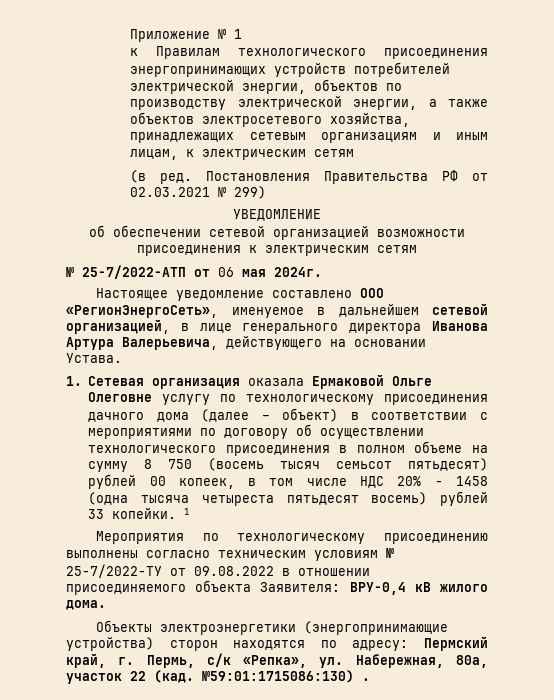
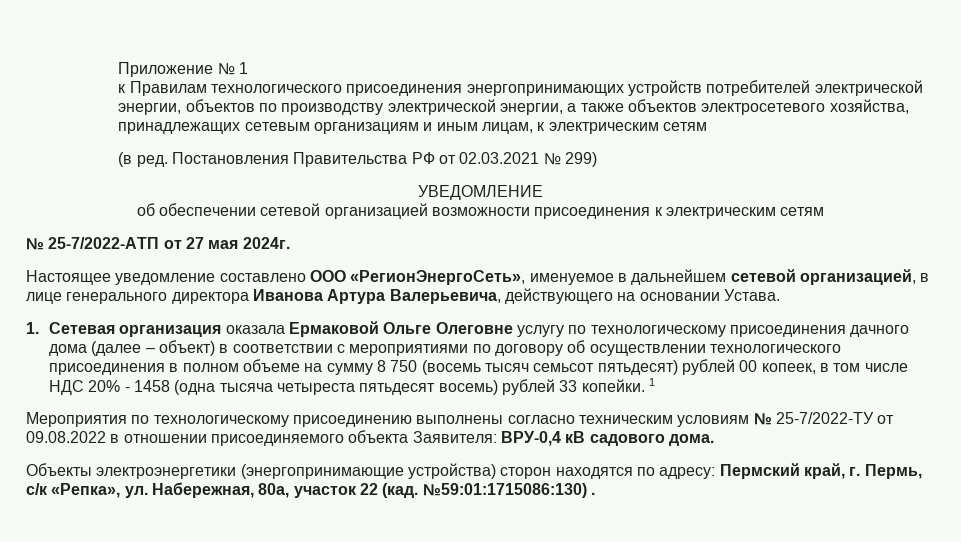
- № 25-7/2022-АТП от 06 мая 2024г.
+ № 25-7/2022-АТП от 27 мая 2024г.
- Мероприятия по технологическому присоединению выполнены согласно техническим условиям № 25-7/2022-ТУ от 09.08.2022 в отношении присоединяемого объекта Заявителя: ВРУ-0,4 кВ жилого дома.
+ Мероприятия по технологическому присоединению выполнены согласно техническим условиям № 25-7/2022-ТУ от 09.08.2022 в отношении присоединяемого объекта Заявителя: ВРУ-0,4 кВ садового дома.

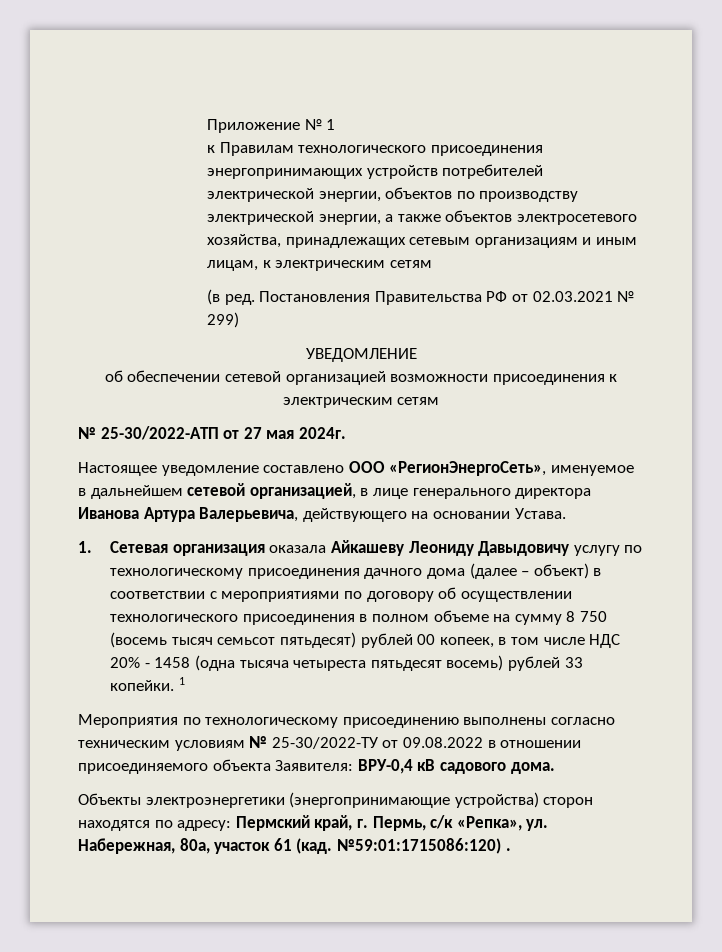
- № 25-7/2022-АТП от 27 мая 2024г.
+ № 25-30/2022-АТП от 27 мая 2024г.
- 1. Сетевая организация оказала Ермаковой Ольге Олеговне услугу по технологическому присоединения дачного дома (далее – объект) в соответствии с мероприятиями по договору об осуществлении технологического присоединения в полном объеме на сумму 8 750 (восемь тысяч семьсот пятьдесят) рублей 00 копеек, в том числе НДС 20% - 1458 (одна тысяча четыреста пятьдесят восемь) рублей 33 копейки.
+ 1. Сетевая организация оказала Айкашеву Леониду Давыдовичу услугу по технологическому присоединения дачного дома (далее – объект) в соответствии с мероприятиями по договору об осуществлении технологического присоединения в полном объеме на сумму 8 750 (восемь тысяч семьсот пятьдесят) рублей 00 копеек, в том числе НДС 20% - 1458 (одна тысяча четыреста пятьдесят восемь) рублей 33 копейки.
- Мероприятия по технологическому присоединению выполнены согласно техническим условиям № 25-7/2022-ТУ от 09.08.2022 в отношении присоединяемого объекта Заявителя: ВРУ-0,4 кВ садового дома.
+ Мероприятия по технологическому присоединению выполнены согласно техническим условиям № 25-30/2022-ТУ от 09.08.2022 в отношении присоединяемого объекта Заявителя: ВРУ-0,4 кВ садового дома.
- Объекты электроэнергетики (энергопринимающие устройства) сторон находятся по адресу: Пермский край, г. Пермь, с/к «Репка», ул. Набережная, 80а, участок 22 (кад. №59:01:1715086:130) .
+ Объекты электроэнергетики (энергопринимающие устройства) сторон находятся по адресу: Пермский край, г. Пермь, с/к «Репка», ул. Набережная, 80а, участок 61 (кад. №59:01:1715086:120) .

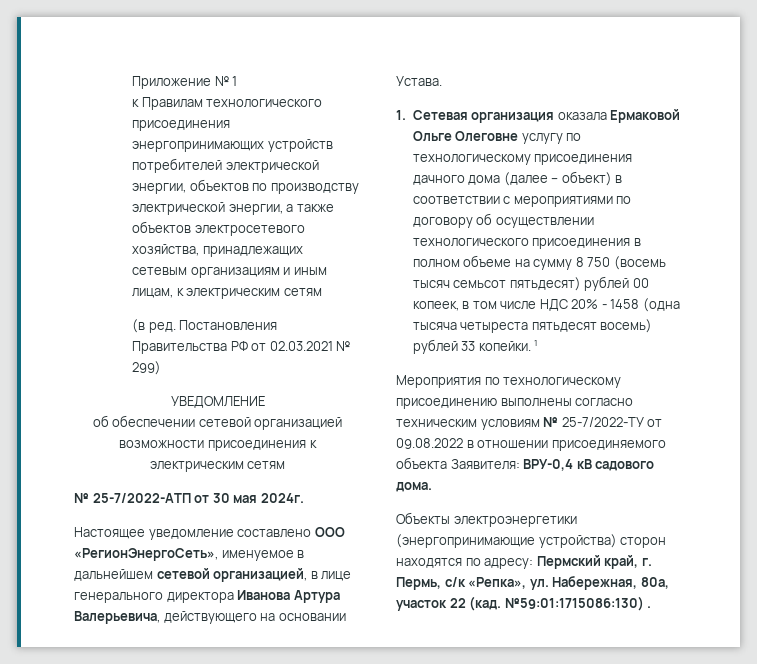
- № 25-30/2022-АТП от 27 мая 2024г.
+ № 25-7/2022-АТП от 30 мая 2024г.
- 1. Сетевая организация оказала Айкашеву Леониду Давыдовичу услугу по технологическому присоединения дачного дома (далее – объект) в соответствии с мероприятиями по договору об осуществлении технологического присоединения в полном объеме на сумму 8 750 (восемь тысяч семьсот пятьдесят) рублей 00 копеек, в том числе НДС 20% - 1458 (одна тысяча четыреста пятьдесят восемь) рублей 33 копейки.
+ 1. Сетевая организация оказала Ермаковой Ольге Олеговне услугу по технологическому присоединения дачного дома (далее – объект) в соответствии с мероприятиями по договору об осуществлении технологического присоединения в полном объеме на сумму 8 750 (восемь тысяч семьсот пятьдесят) рублей 00 копеек, в том числе НДС 20% - 1458 (одна тысяча четыреста пятьдесят восемь) рублей 33 копейки.
- Мероприятия по технологическому присоединению выполнены согласно техническим условиям № 25-30/2022-ТУ от 09.08.2022 в отношении присоединяемого объекта Заявителя: ВРУ-0,4 кВ садового дома.
+ Мероприятия по технологическому присоединению выполнены согласно техническим условиям № 25-7/2022-ТУ от 09.08.2022 в отношении присоединяемого объекта Заявителя: ВРУ-0,4 кВ садового дома.
- Объекты электроэнергетики (энергопринимающие устройства) сторон находятся по адресу: Пермский край, г. Пермь, с/к «Репка», ул. Набережная, 80а, участок 61 (кад. №59:01:1715086:120) .
+ Объекты электроэнергетики (энергопринимающие устройства) сторон находятся по адресу: Пермский край, г. Пермь, с/к «Репка», ул. Набережная, 80а, участок 22 (кад. №59:01:1715086:130) .

